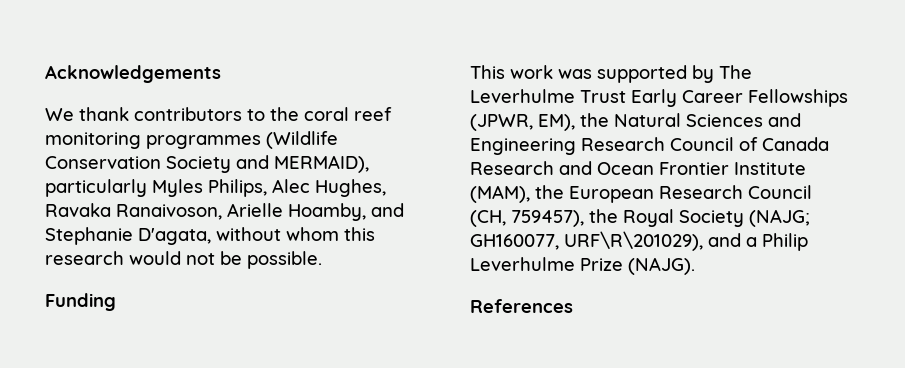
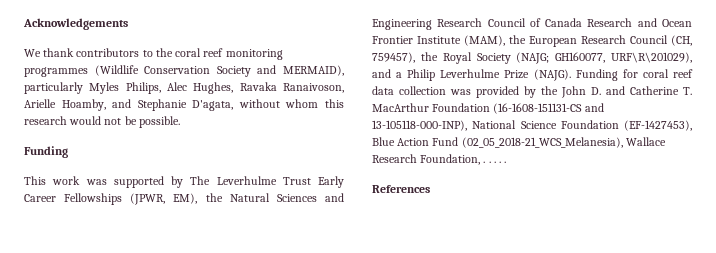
+ Funding for coral reef data collection was provided by the John D. and Catherine T. MacArthur Foundation (16-1608-151131-CS and 13-105118-000-INP), National Science Foundation (EF-1427453), Blue Action Fund (02_05_2018-21_WCS_Melanesia), Wallace Research Foundation, . . . . .

